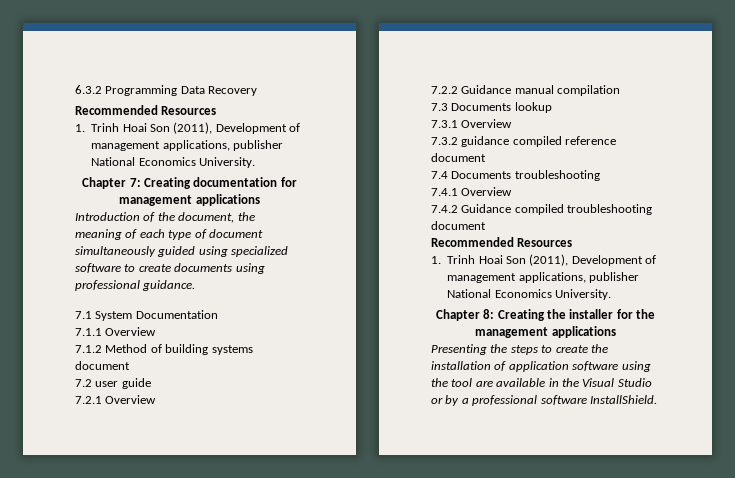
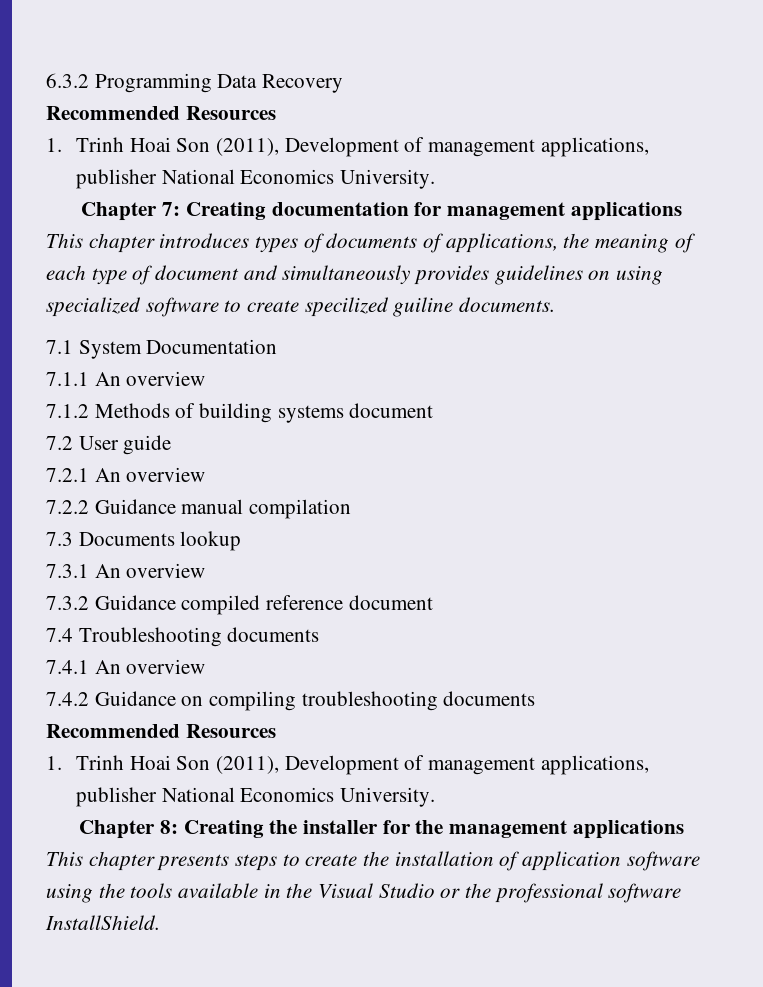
- Introduction of the document, the meaning of each type of document simultaneously guided using specialized software to create documents using professional guidance.
+ This chapter introduces types of documents of applications, the meaning of each type of document and simultaneously provides guidelines on using specialized software to create specilized guiline documents.
- 7.1.1 Overview
+ 7.1.1 An overview
- 7.1.2 Method of building systems document
+ 7.1.2 Methods of building systems document
- 7.2 user guide
+ 7.2 User guide
- 7.2.1 Overview
+ 7.2.1 An overview
- 7.3.1 Overview
+ 7.3.1 An overview
- 7.3.2 guidance compiled reference document
+ 7.3.2 Guidance compiled reference document
- 7.4 Documents troubleshooting
+ 7.4 Troubleshooting documents
- 7.4.1 Overview
+ 7.4.1 An overview
- 7.4.2 Guidance compiled troubleshooting document
+ 7.4.2 Guidance on compiling troubleshooting documents
- Presenting the steps to create the installation of application software using the tool are available in the Visual Studio or by a professional software InstallShield.
+ This chapter presents steps to create the installation of application software using the tools available in the Visual Studio or the professional software InstallShield.

